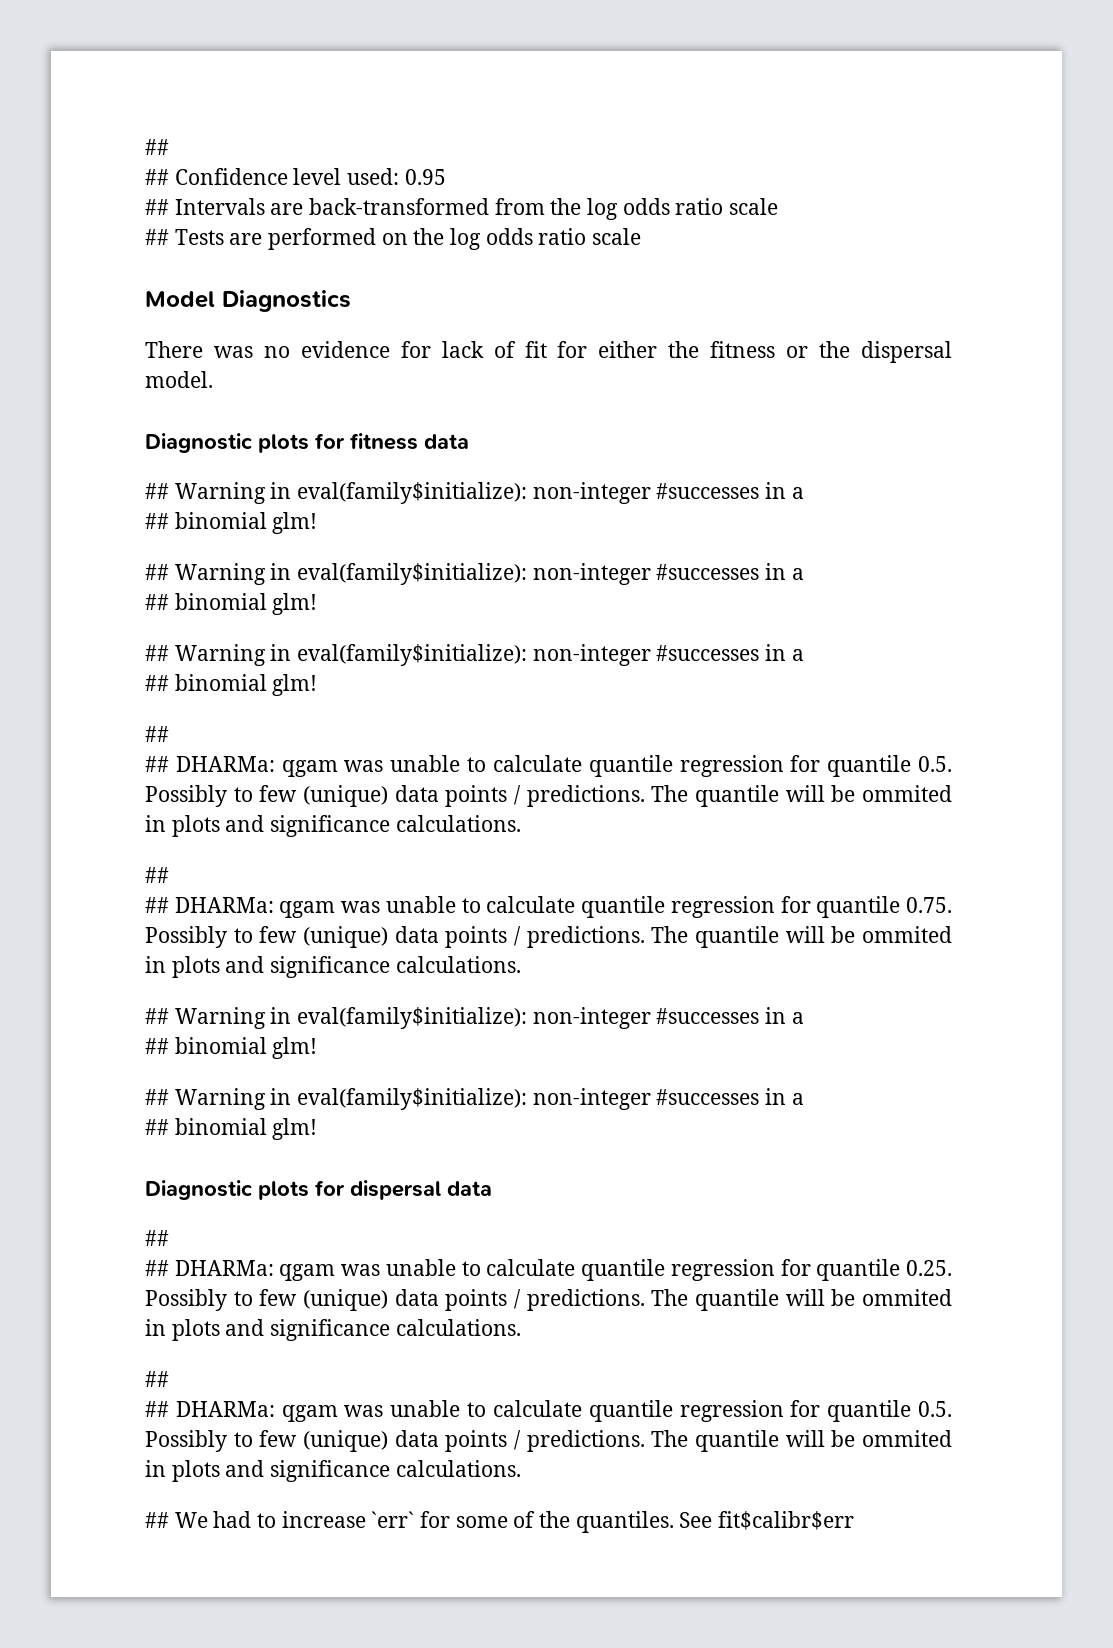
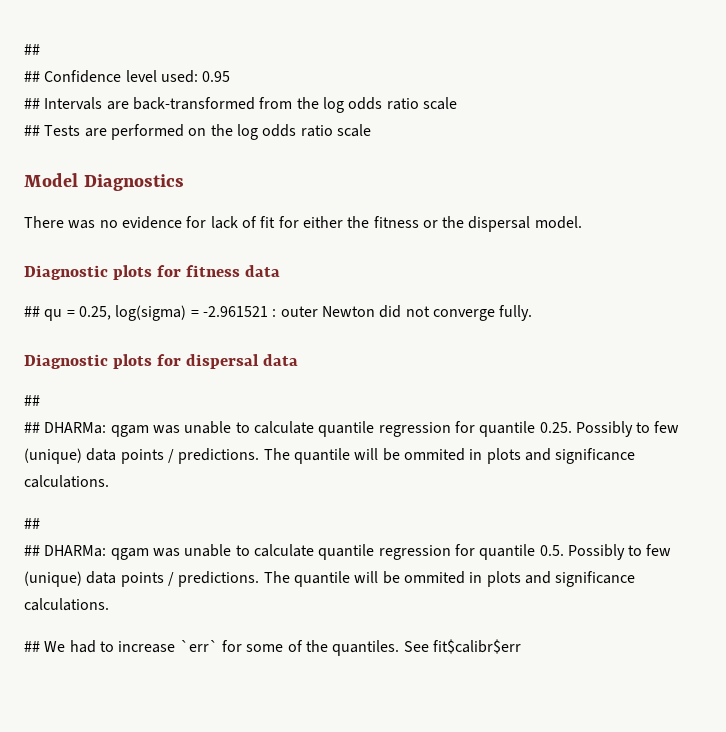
  Diagnostic plots for fitness data
- ## Warning in eval(family$initialize): non-integer #successes in a
- ## binomial glm!
- ## Warning in eval(family$initialize): non-integer #successes in a
- ## binomial glm!
- ## Warning in eval(family$initialize): non-integer #successes in a
- ## binomial glm!
- ##
- ## DHARMa: qgam was unable to calculate quantile regression for quantile 0.5. Possibly to few (unique) data points / predictions. The quantile will be ommited in plots and significance calculations.
- ##
- ## DHARMa: qgam was unable to calculate quantile regression for quantile 0.75. Possibly to few (unique) data points / predictions. The quantile will be ommited in plots and significance calculations.
- ## Warning in eval(family$initialize): non-integer #successes in a
- ## binomial glm!
- ## Warning in eval(family$initialize): non-integer #successes in a
- ## binomial glm!
+ ## qu = 0.25, log(sigma) = -2.961521 : outer Newton did not converge fully.

